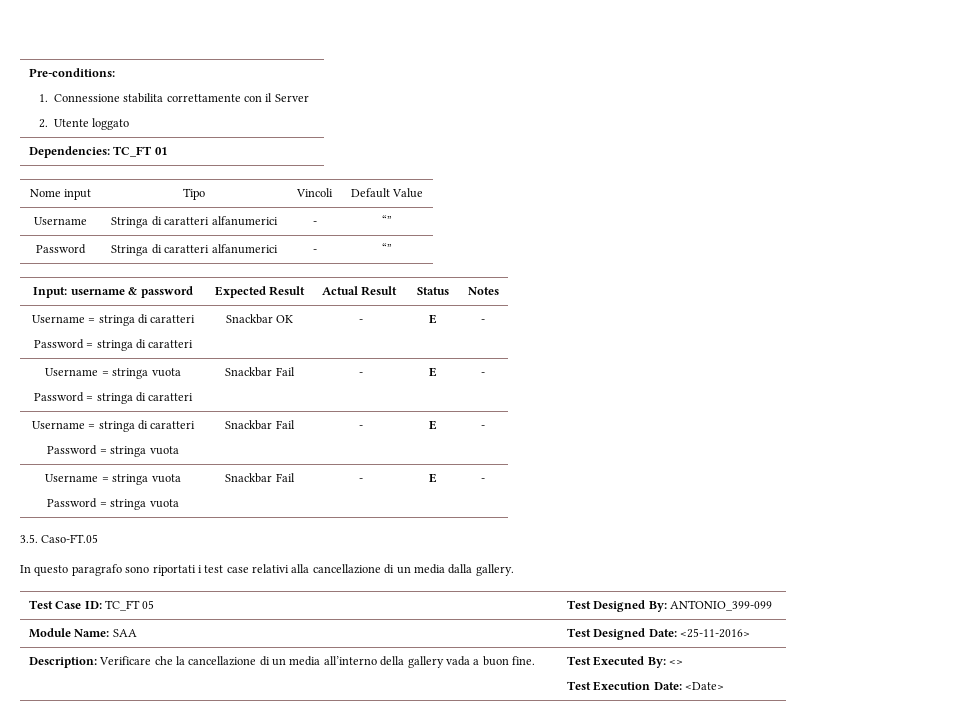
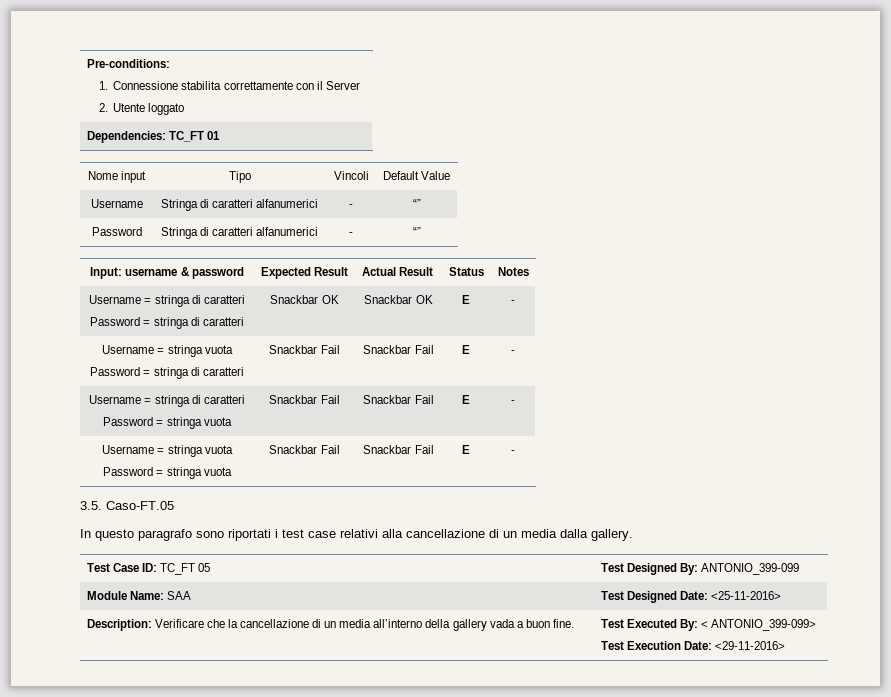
  Input: username & password | Expected Result | Actual Result | Status | Notes
  Username = stringa di caratteri
- Password = stringa di caratteri | Snackbar OK | - | E | -
+ Password = stringa di caratteri | Snackbar OK | Snackbar OK | E | -
  Username = stringa vuota
- Password = stringa di caratteri | Snackbar Fail | - | E | -
+ Password = stringa di caratteri | Snackbar Fail | Snackbar Fail | E | -
  Username = stringa di caratteri
- Password = stringa vuota | Snackbar Fail | - | E | -
+ Password = stringa vuota | Snackbar Fail | Snackbar Fail | E | -
  Username = stringa vuota
- Password = stringa vuota | Snackbar Fail | - | E | -
+ Password = stringa vuota | Snackbar Fail | Snackbar Fail | E | -
- Description: Verificare che la cancellazione di un media all’interno della gallery vada a buon fine. | Test Executed By: <>
- Test Execution Date: <Date>
+ Description: Verificare che la cancellazione di un media all’interno della gallery vada a buon fine. | Test Executed By: < ANTONIO_399-099>
+ Test Execution Date: <29-11-2016>

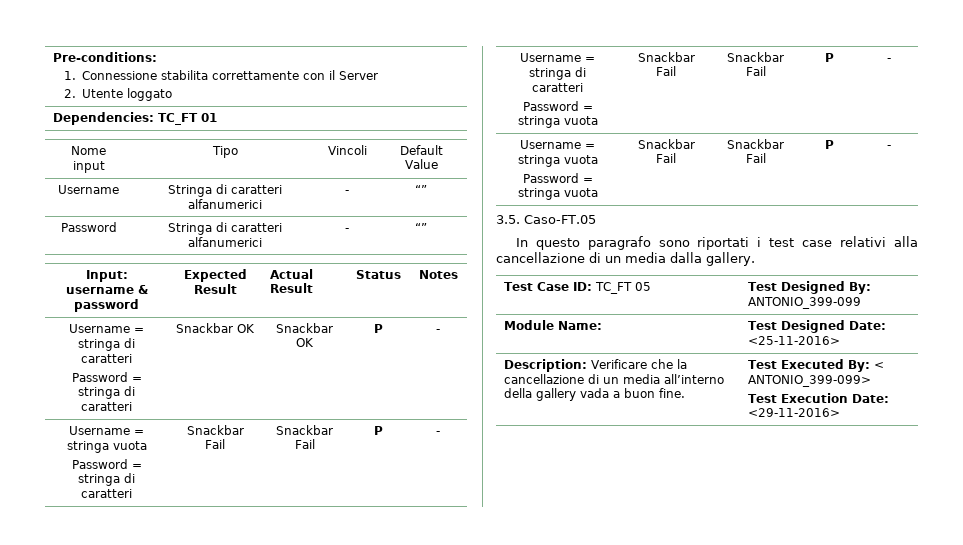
  Input: username & password | Expected Result | Actual Result | Status | Notes
  Username = stringa di caratteri
- Password = stringa di caratteri | Snackbar OK | Snackbar OK | E | -
+ Password = stringa di caratteri | Snackbar OK | Snackbar OK | P | -
  Username = stringa vuota
- Password = stringa di caratteri | Snackbar Fail | Snackbar Fail | E | -
+ Password = stringa di caratteri | Snackbar Fail | Snackbar Fail | P | -
  Username = stringa di caratteri
- Password = stringa vuota | Snackbar Fail | Snackbar Fail | E | -
+ Password = stringa vuota | Snackbar Fail | Snackbar Fail | P | -
  Username = stringa vuota
- Password = stringa vuota | Snackbar Fail | Snackbar Fail | E | -
+ Password = stringa vuota | Snackbar Fail | Snackbar Fail | P | -
- Module Name: SAA | Test Designed Date: <25-11-2016>
+ Module Name: | Test Designed Date: <25-11-2016>

